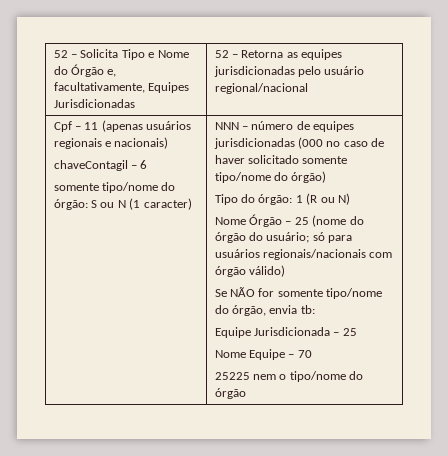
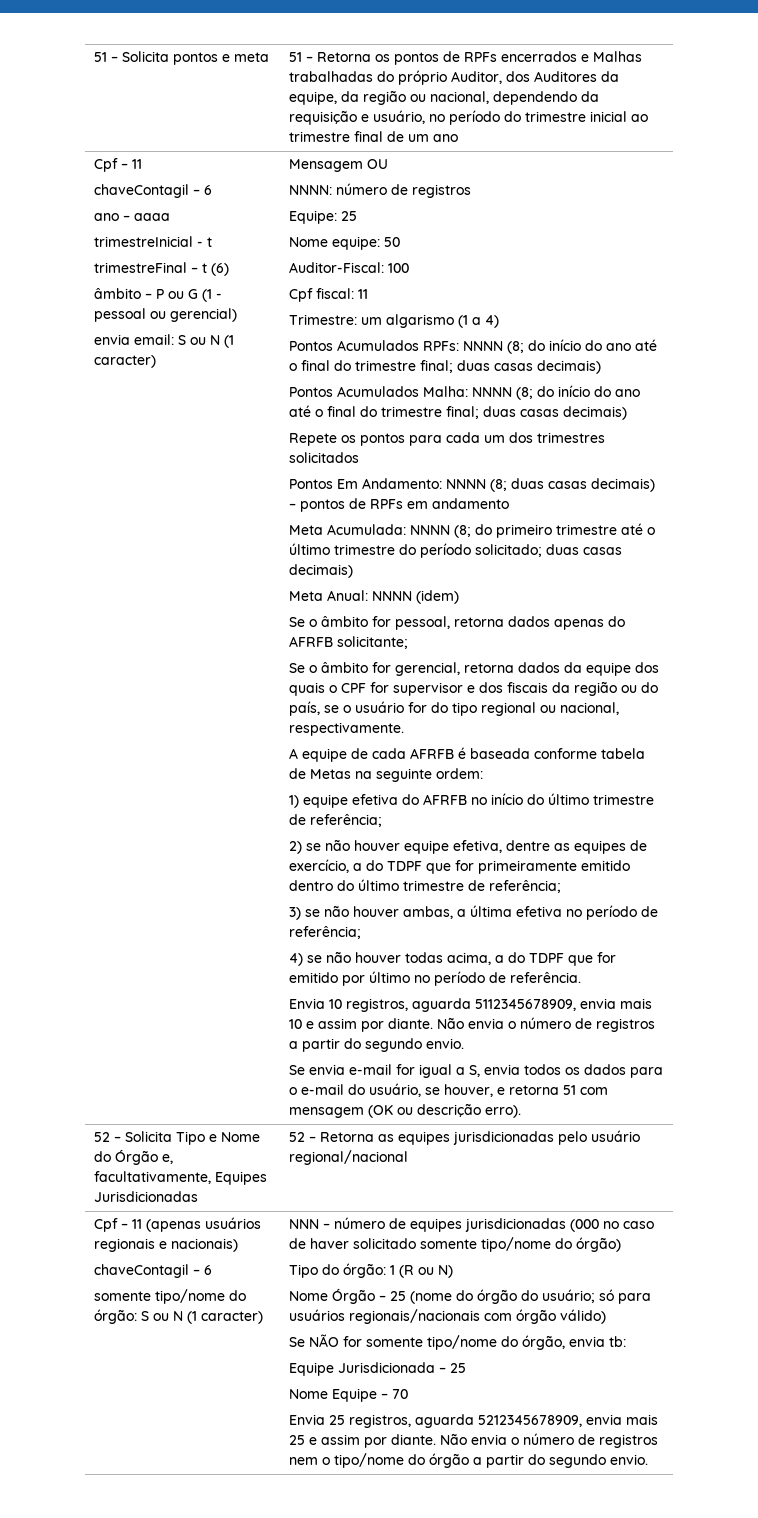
+ 51 – Solicita pontos e meta | 51 – Retorna os pontos de RPFs encerrados e Malhas trabalhadas do próprio Auditor, dos Auditores da equipe, da região ou nacional, dependendo da requisição e usuário, no período do trimestre inicial ao trimestre final de um ano
+ Cpf – 11
+ chaveContagil – 6
+ ano – aaaa
+ trimestreInicial - t
+ trimestreFinal – t (6)
+ âmbito – P ou G (1 - pessoal ou gerencial)
+ envia email: S ou N (1 caracter) | Mensagem OU
+ NNNN: número de registros
+ Equipe: 25
+ Nome equipe: 50
+ Auditor-Fiscal: 100
+ Cpf fiscal: 11
+ Trimestre: um algarismo (1 a 4)
+ Pontos Acumulados RPFs: NNNN (8; do início do ano até o final do trimestre final; duas casas decimais)
+ Pontos Acumulados Malha: NNNN (8; do início do ano até o final do trimestre final; duas casas decimais)
+ Repete os pontos para cada um dos trimestres solicitados
+ Pontos Em Andamento: NNNN (8; duas casas decimais) – pontos de RPFs em andamento
+ Meta Acumulada: NNNN (8; do primeiro trimestre até o último trimestre do período solicitado; duas casas decimais)
+ Meta Anual: NNNN (idem)
+ Se o âmbito for pessoal, retorna dados apenas do AFRFB solicitante;
+ Se o âmbito for gerencial, retorna dados da equipe dos quais o CPF for supervisor e dos fiscais da região ou do país, se o usuário for do tipo regional ou nacional, respectivamente.
+ A equipe de cada AFRFB é baseada conforme tabela de Metas na seguinte ordem:
+ 1) equipe efetiva do AFRFB no início do último trimestre de referência;
+ 2) se não houver equipe efetiva, dentre as equipes de exercício, a do TDPF que for primeiramente emitido dentro do último trimestre de referência;
+ 3) se não houver ambas, a última efetiva no período de referência;
+ 4) se não houver todas acima, a do TDPF que for emitido por último no período de referência.
+ Envia 10 registros, aguarda 5112345678909, envia mais 10 e assim por diante. Não envia o número de registros a partir do segundo envio.
+ Se envia e-mail for igual a S, envia todos os dados para o e-mail do usuário, se houver, e retorna 51 com mensagem (OK ou descrição erro).
- 25225 nem o tipo/nome do órgão
+ Envia 25 registros, aguarda 5212345678909, envia mais 25 e assim por diante. Não envia o número de registros nem o tipo/nome do órgão a partir do segundo envio.

